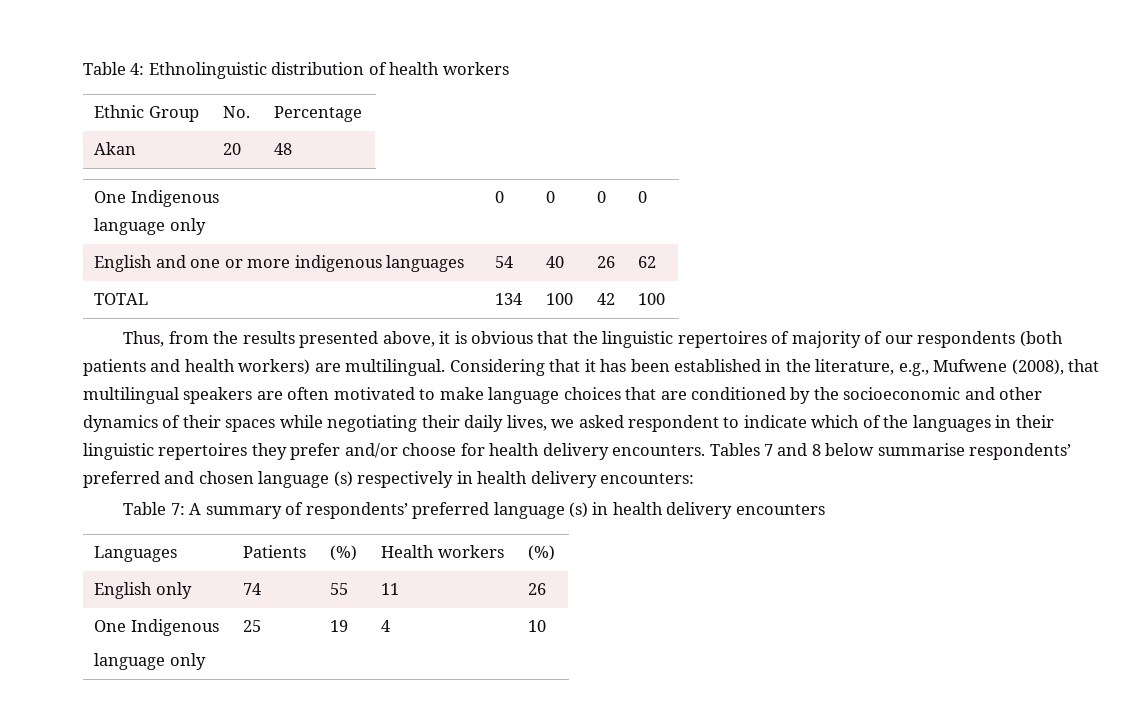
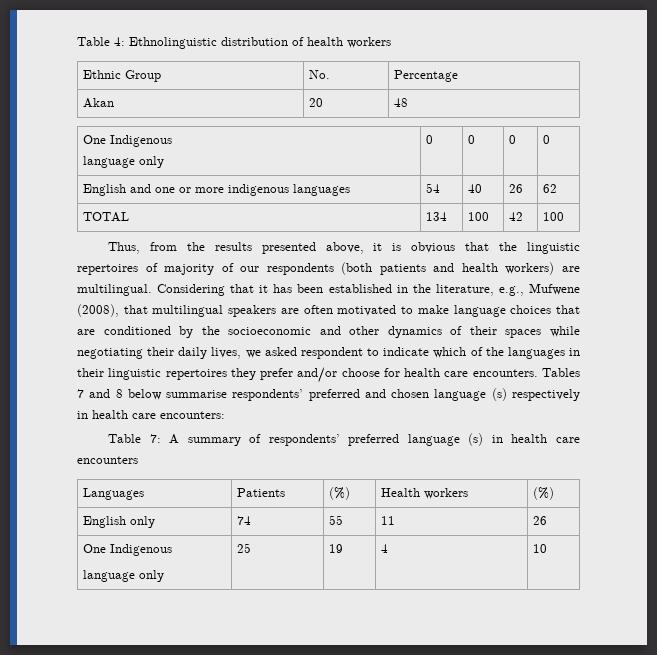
- Considering that it has been established in the literature, e.g., Mufwene (2008), that multilingual speakers are often motivated to make language choices that are conditioned by the socioeconomic and other dynamics of their spaces while negotiating their daily lives, we asked respondent to indicate which of the languages in their linguistic repertoires they prefer and/or choose for health delivery encounters.
+ Considering that it has been established in the literature, e.g., Mufwene (2008), that multilingual speakers are often motivated to make language choices that are conditioned by the socioeconomic and other dynamics of their spaces while negotiating their daily lives, we asked respondent to indicate which of the languages in their linguistic repertoires they prefer and/or choose for health care encounters.
- Tables 7 and 8 below summarise respondents’ preferred and chosen language (s) respectively in health delivery encounters:
+ Tables 7 and 8 below summarise respondents’ preferred and chosen language (s) respectively in health care encounters:
- Table 7: A summary of respondents’ preferred language (s) in health delivery encounters
+ Table 7: A summary of respondents’ preferred language (s) in health care encounters

